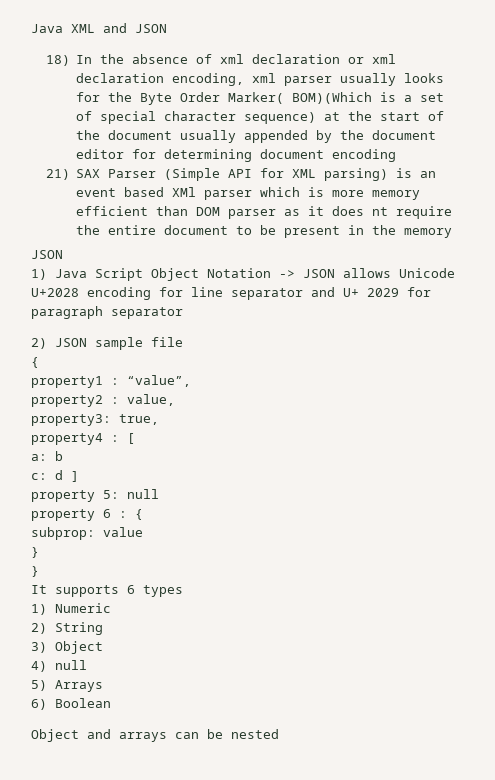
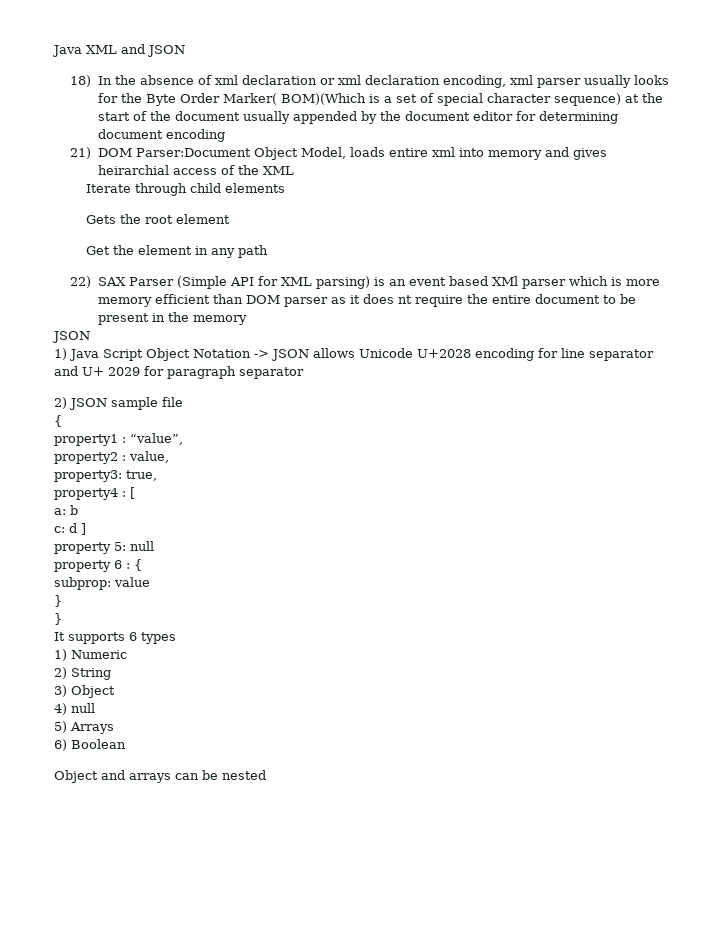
- 21) SAX Parser (Simple API for XML parsing) is an event based XMl parser which is more memory efficient than DOM parser as it does nt require the entire document to be present in the memory
+ 21) DOM Parser:Document Object Model, loads entire xml into memory and gives heirarchial access of the XML
+ Iterate through child elements
+ Gets the root element
+ Get the element in any path
+ 22) SAX Parser (Simple API for XML parsing) is an event based XMl parser which is more memory efficient than DOM parser as it does nt require the entire document to be present in the memory

